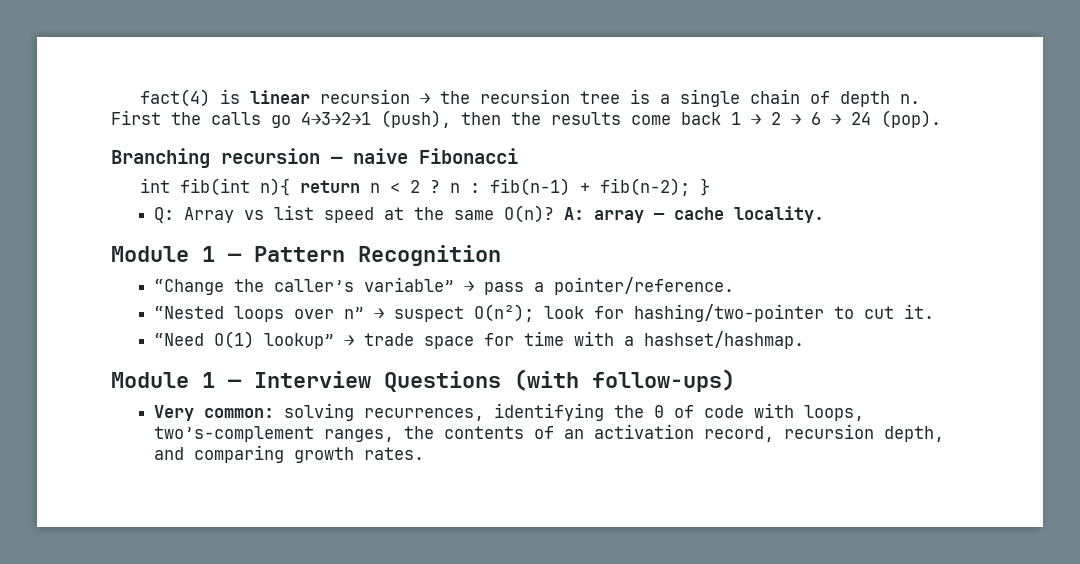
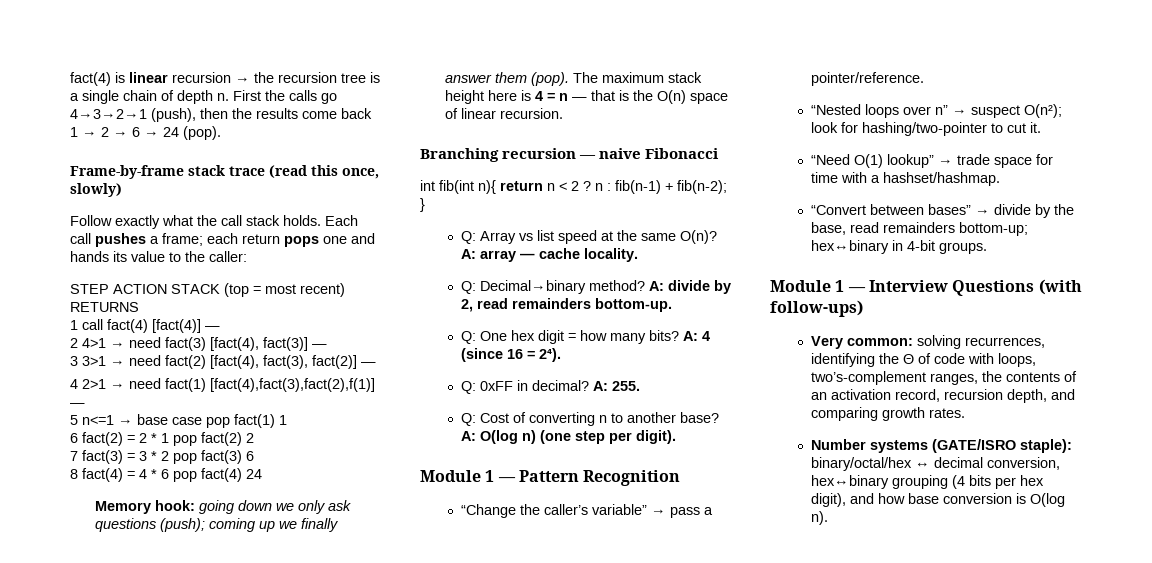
+ Frame-by-frame stack trace (read this once, slowly)
+ Follow exactly what the call stack holds. Each call pushes a frame; each return pops one and hands its value to the caller:
+ STEP ACTION STACK (top = most recent) RETURNS
+ 1 call fact(4) [fact(4)] —
+ 2 4>1 → need fact(3) [fact(4), fact(3)] —
+ 3 3>1 → need fact(2) [fact(4), fact(3), fact(2)] —
+ 4 2>1 → need fact(1) [fact(4),fact(3),fact(2),f(1)] —
+ 5 n<=1 → base case pop fact(1) 1
+ 6 fact(2) = 2 * 1 pop fact(2) 2
+ 7 fact(3) = 3 * 2 pop fact(3) 6
+ 8 fact(4) = 4 * 6 pop fact(4) 24
+ Memory hook: going down we only ask questions (push); coming up we finally answer them (pop). The maximum stack height here is 4 = n — that is the O(n) space of linear recursion.
+ Q: Decimal→binary method? A: divide by 2, read remainders bottom-up.
+ Q: One hex digit = how many bits? A: 4 (since 16 = 2⁴).
+ Q: 0xFF in decimal? A: 255.
+ Q: Cost of converting n to another base? A: O(log n) (one step per digit).
+ “Convert between bases” → divide by the base, read remainders bottom-up; hex↔binary in 4-bit groups.
+ Number systems (GATE/ISRO staple): binary/octal/hex ↔ decimal conversion, hex↔binary grouping (4 bits per hex digit), and how base conversion is O(log n).

